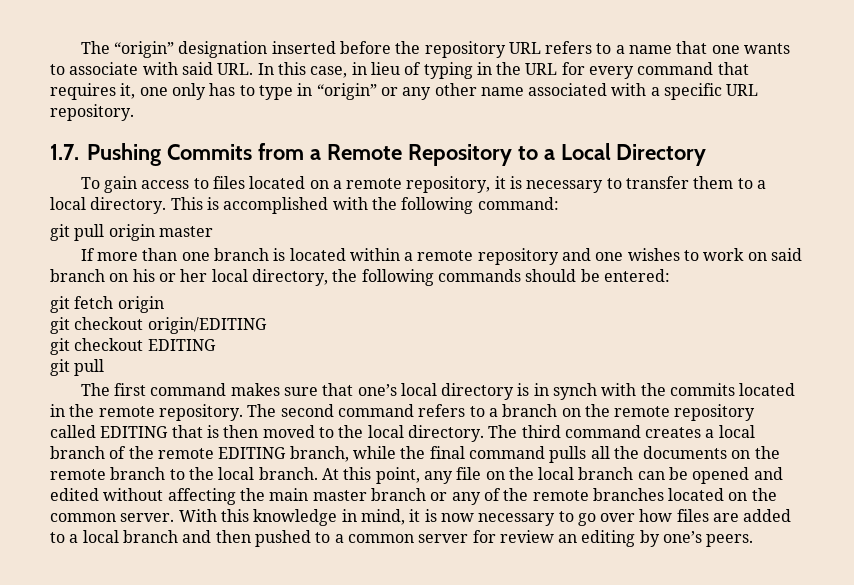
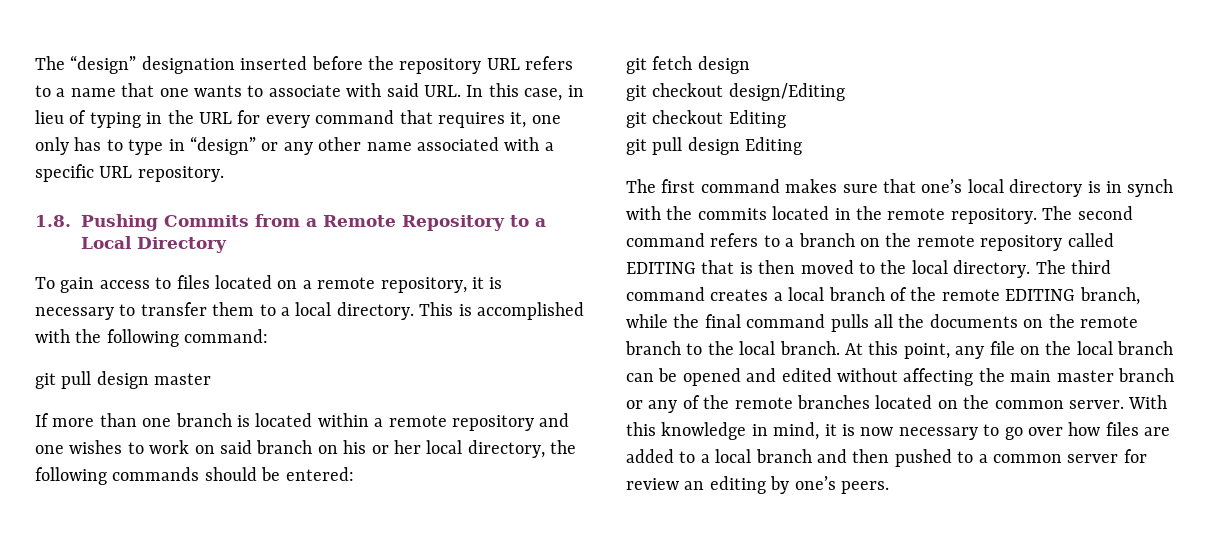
- The “origin” designation inserted before the repository URL refers to a name that one wants to associate with said URL. In this case, in lieu of typing in the URL for every command that requires it, one only has to type in “origin” or any other name associated with a specific URL repository.
+ The “design” designation inserted before the repository URL refers to a name that one wants to associate with said URL. In this case, in lieu of typing in the URL for every command that requires it, one only has to type in “design” or any other name associated with a specific URL repository.
- 1.7. Pushing Commits from a Remote Repository to a Local Directory
+ 1.8. Pushing Commits from a Remote Repository to a Local Directory
- git pull origin master
+ git pull design master
- git fetch origin
- git checkout origin/EDITING
- git checkout EDITING
- git pull
+ git fetch design
+ git checkout design/Editing
+ git checkout Editing
+ git pull design Editing

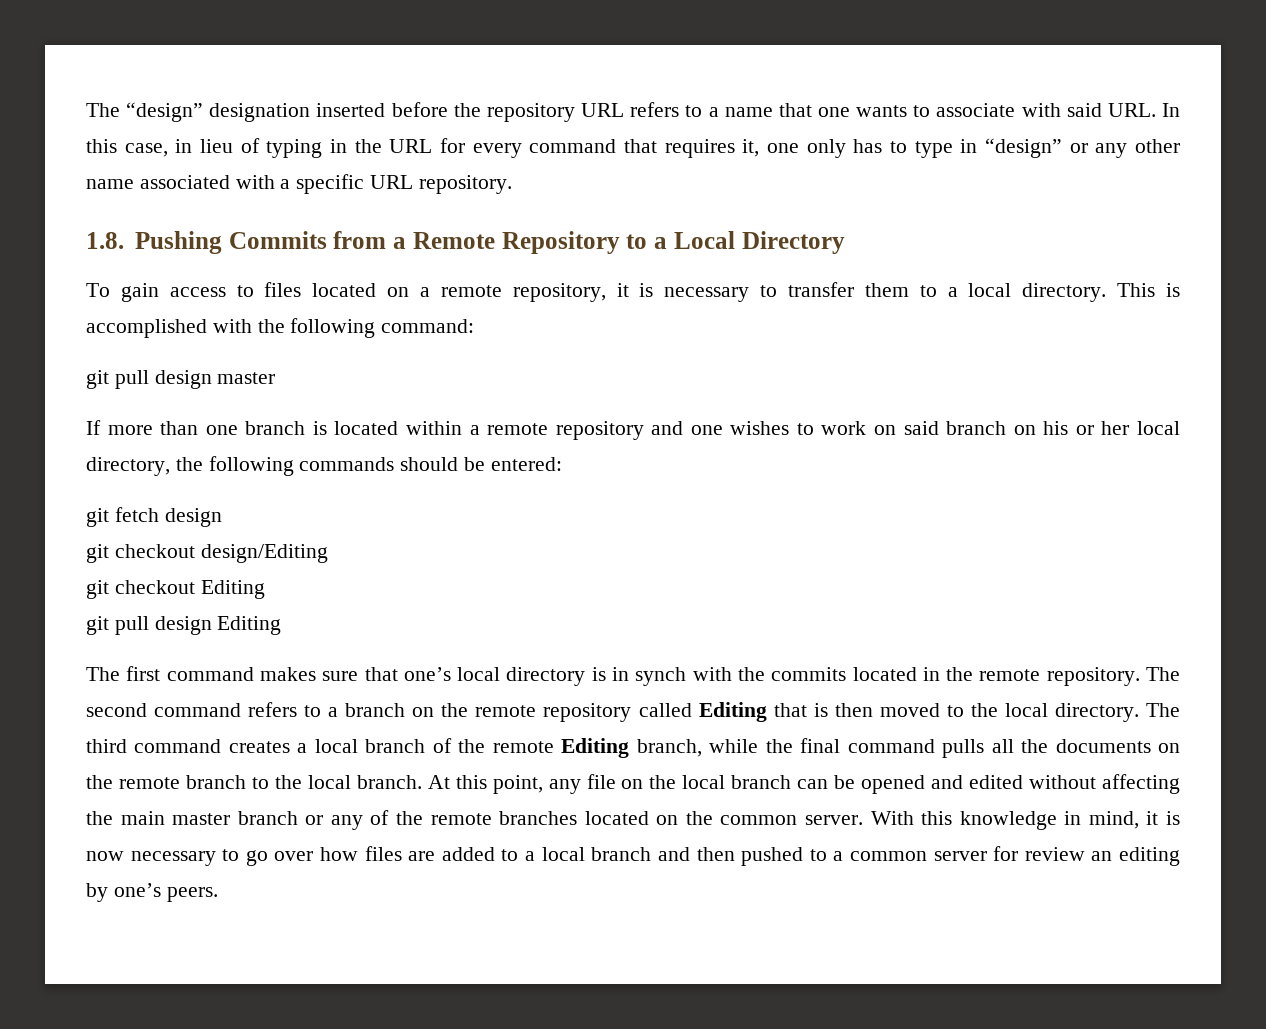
- The second command refers to a branch on the remote repository called EDITING that is then moved to the local directory.
+ The second command refers to a branch on the remote repository called Editing that is then moved to the local directory.
- The third command creates a local branch of the remote EDITING branch, while the final command pulls all the documents on the remote branch to the local branch.
+ The third command creates a local branch of the remote Editing branch, while the final command pulls all the documents on the remote branch to the local branch.

